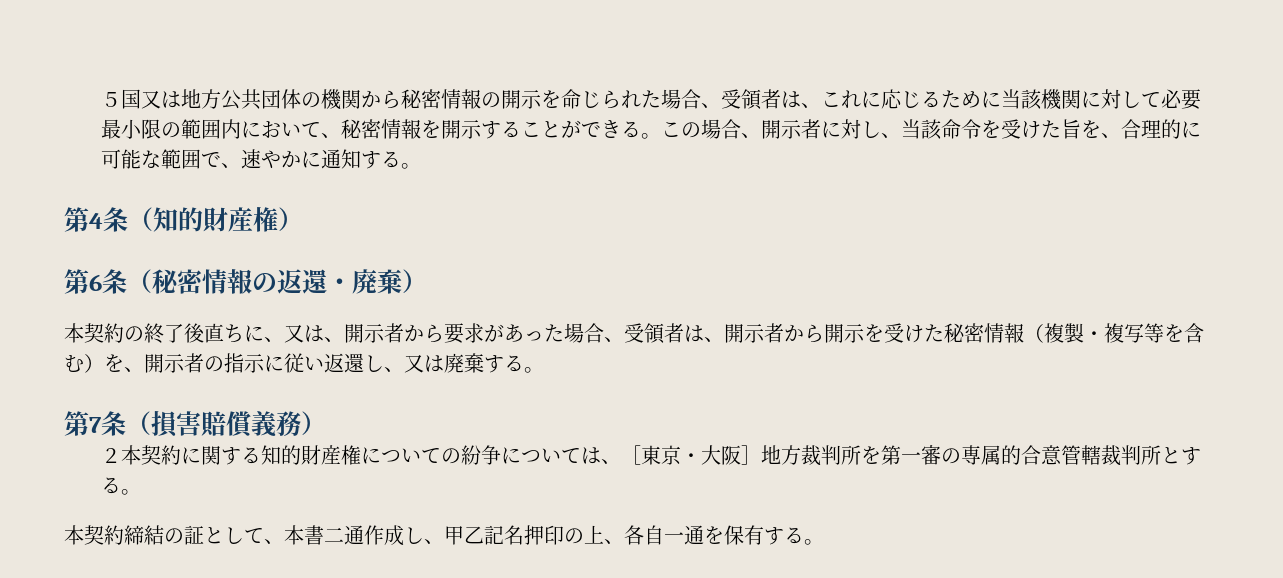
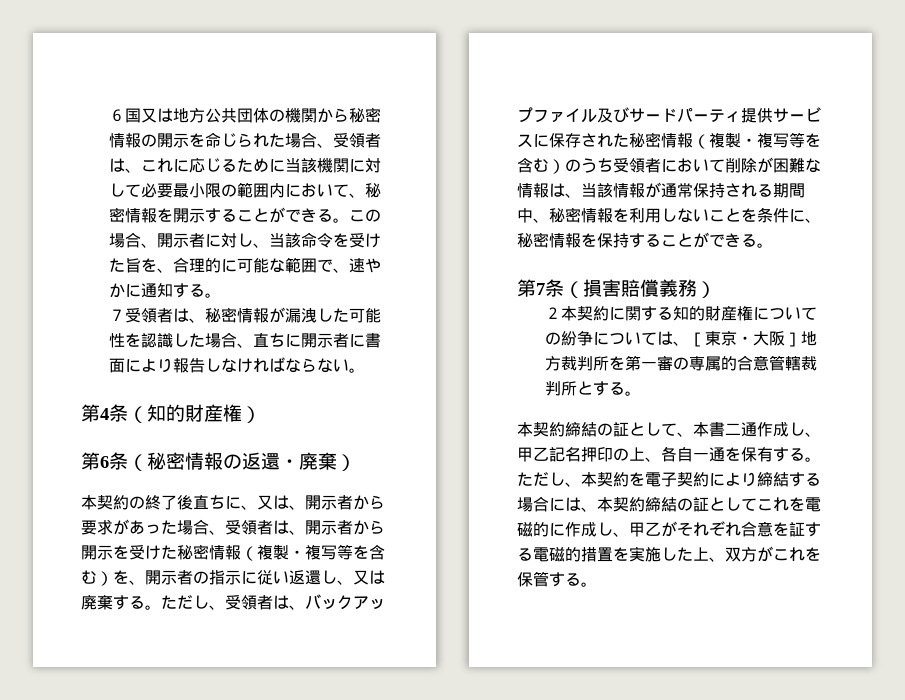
- ５国又は地方公共団体の機関から秘密情報の開示を命じられた場合、受領者は、これに応じるために当該機関に対して必要最小限の範囲内において、秘密情報を開示することができる。
+ ６国又は地方公共団体の機関から秘密情報の開示を命じられた場合、受領者は、これに応じるために当該機関に対して必要最小限の範囲内において、秘密情報を開示することができる。
+ ７受領者は、秘密情報が漏洩した可能性を認識した場合、直ちに開示者に書面により報告しなければならない。
+ ただし、受領者は、バックアップファイル及びサードパーティ提供サービスに保存された秘密情報（複製・複写等を含む）のうち受領者において削除が困難な情報は、当該情報が通常保持される期間中、秘密情報を利用しないことを条件に、秘密情報を保持することができる。
+ ただし、本契約を電子契約により締結する場合には、本契約締結の証としてこれを電磁的に作成し、甲乙がそれぞれ合意を証する電磁的措置を実施した上、双方がこれを保管する。

